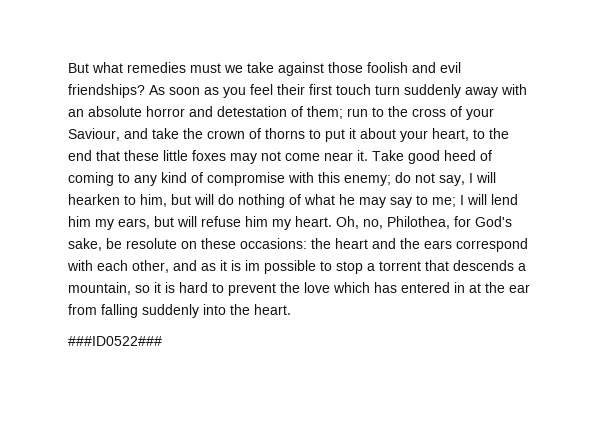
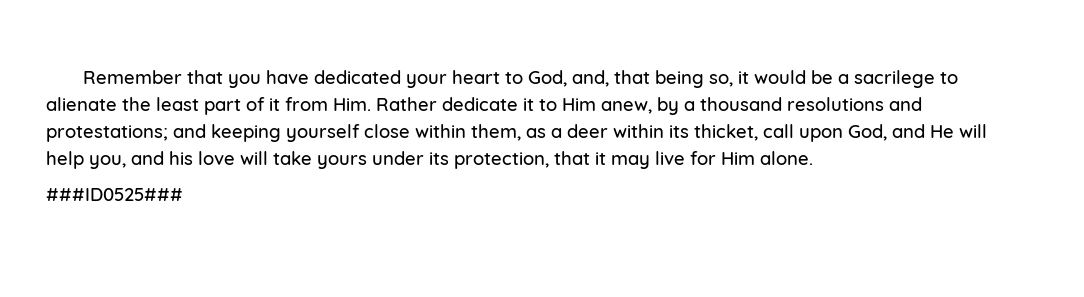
- But what remedies must we take against those foolish and evil friendships? As soon as you feel their first touch turn suddenly away with an absolute horror and detestation of them; run to the cross of your Saviour, and take the crown of thorns to put it about your heart, to the end that these little foxes may not come near it. Take good heed of coming to any kind of compromise with this enemy; do not say, I will hearken to him, but will do nothing of what he may say to me; I will lend him my ears, but will refuse him my heart. Oh, no, Philothea, for God's sake, be resolute on these occasions: the heart and the ears correspond with each other, and as it is im possible to stop a torrent that descends a mountain, so it is hard to prevent the love which has entered in at the ear from falling suddenly into the heart.
- ###ID0522###
+ Remember that you have dedicated your heart to God, and, that being so, it would be a sacrilege to alienate the least part of it from Him. Rather dedicate it to Him anew, by a thousand resolutions and protestations; and keeping yourself close within them, as a deer within its thicket, call upon God, and He will help you, and his love will take yours under its protection, that it may live for Him alone.
+ ###ID0525###

